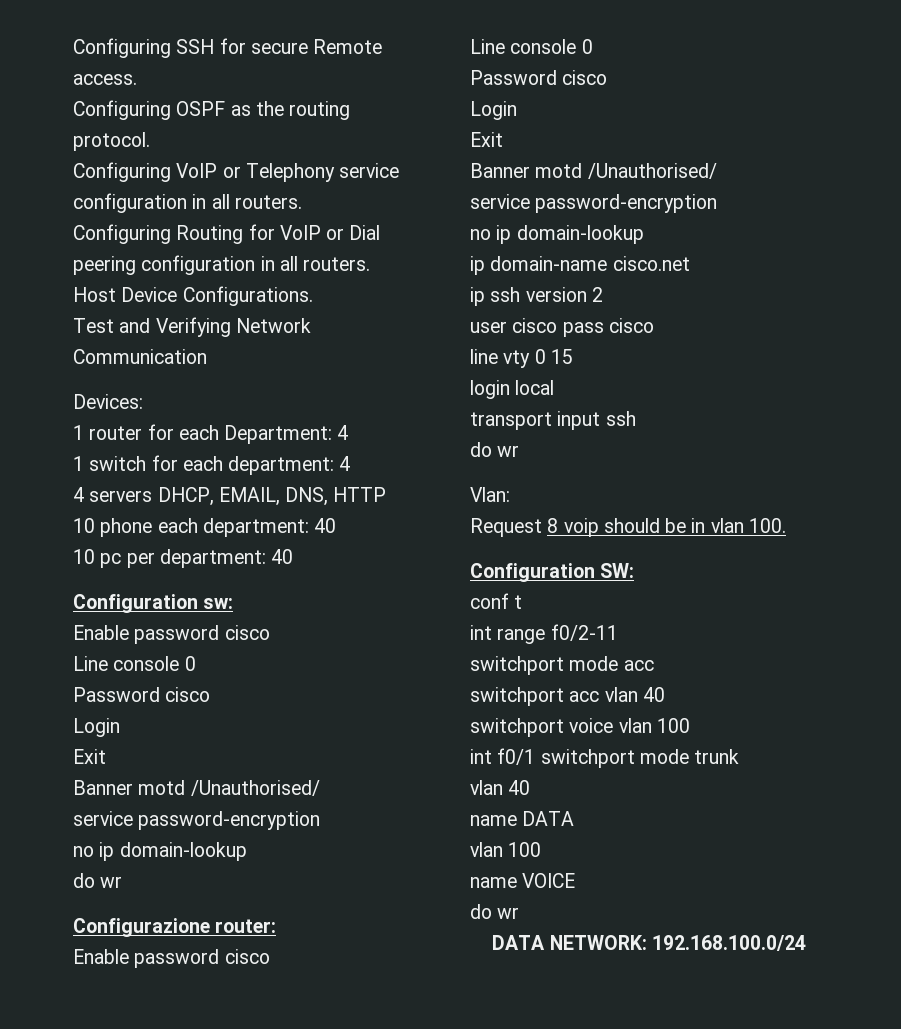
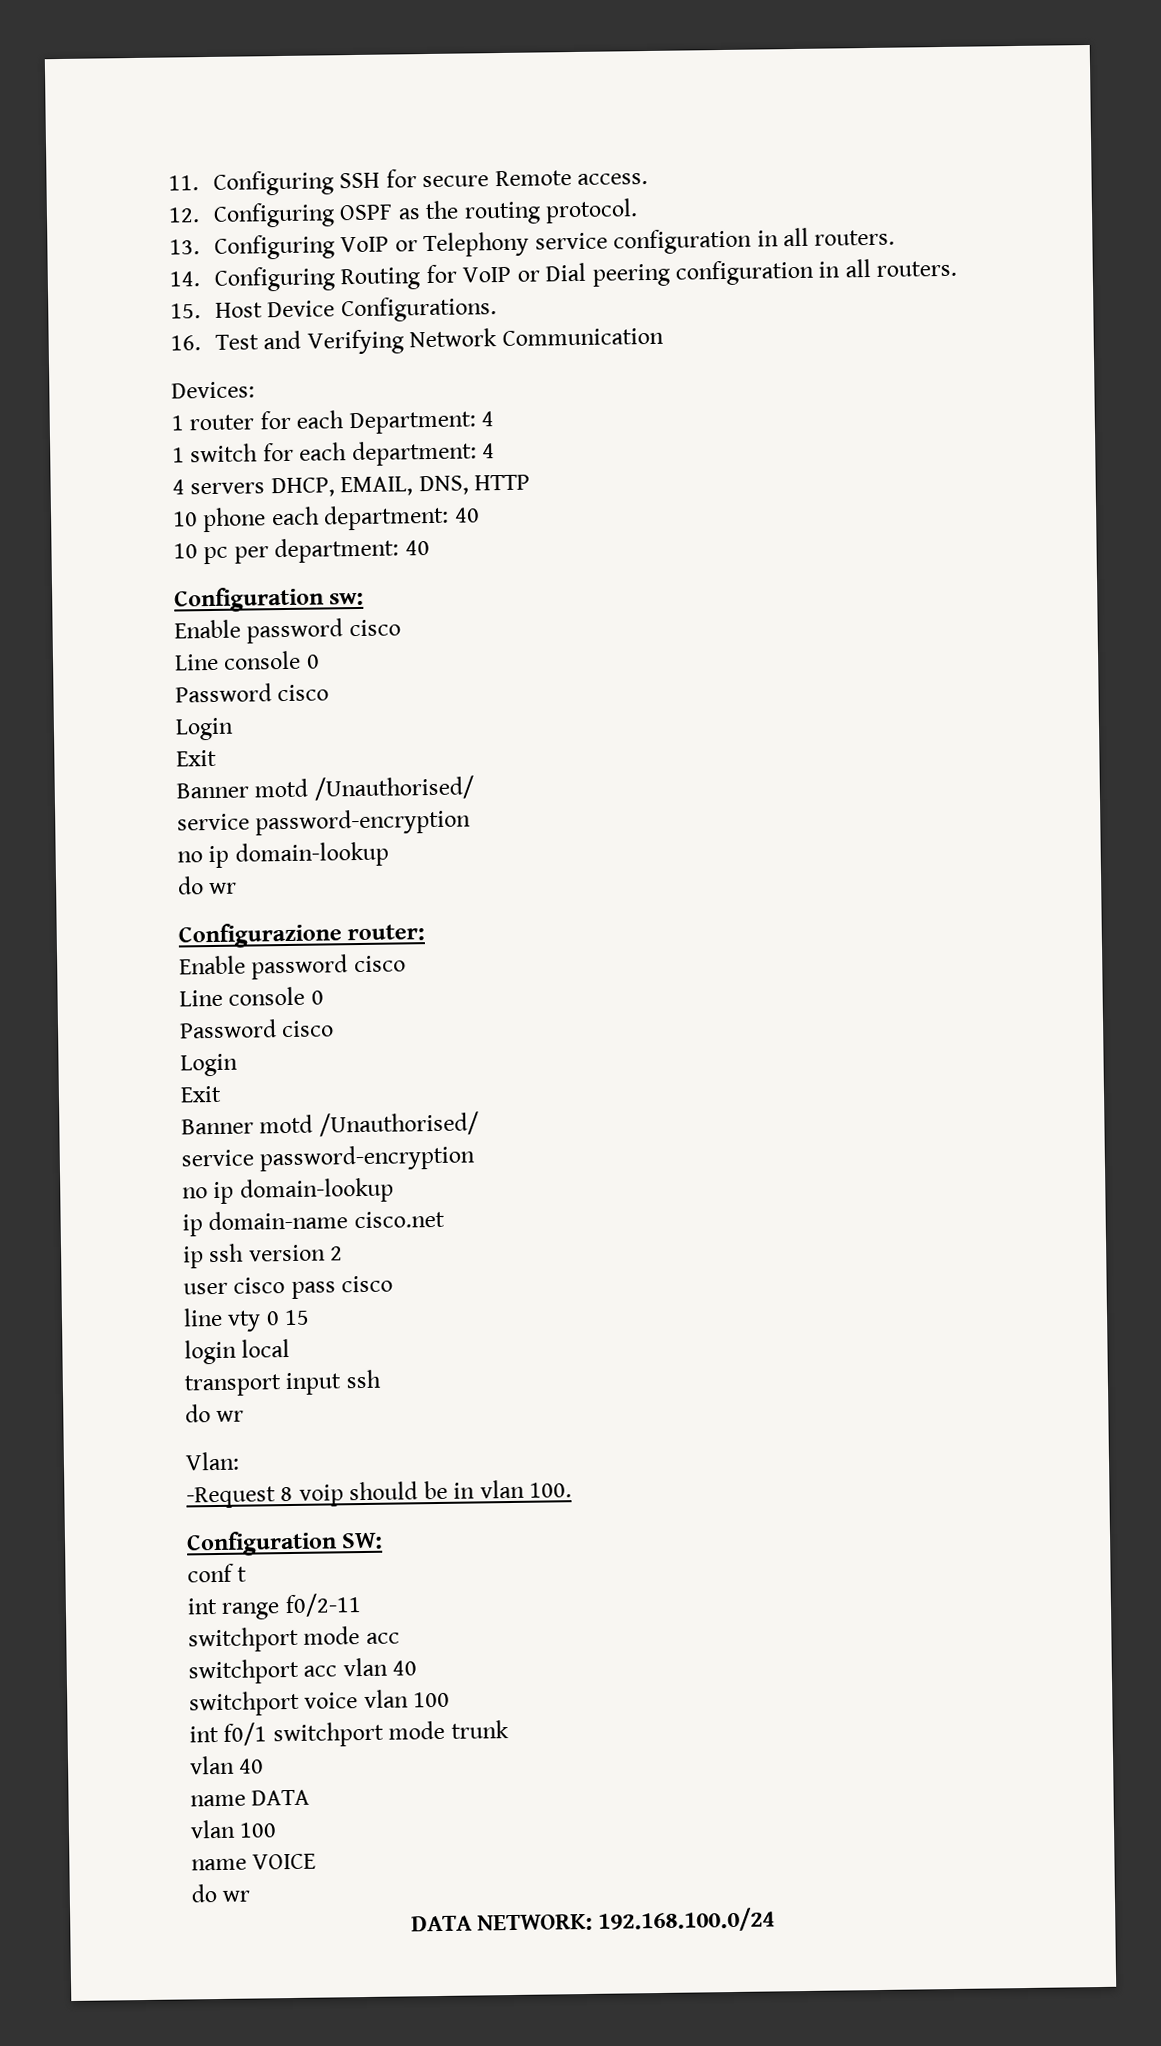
- Configuring SSH for secure Remote access.
+ 11. Configuring SSH for secure Remote access.
- Configuring OSPF as the routing protocol.
+ 12. Configuring OSPF as the routing protocol.
- Configuring VoIP or Telephony service configuration in all routers.
+ 13. Configuring VoIP or Telephony service configuration in all routers.
- Configuring Routing for VoIP or Dial peering configuration in all routers.
+ 14. Configuring Routing for VoIP or Dial peering configuration in all routers.
- Host Device Configurations.
+ 15. Host Device Configurations.
- Test and Verifying Network Communication
+ 16. Test and Verifying Network Communication
- Request 8 voip should be in vlan 100.
+ -Request 8 voip should be in vlan 100.

